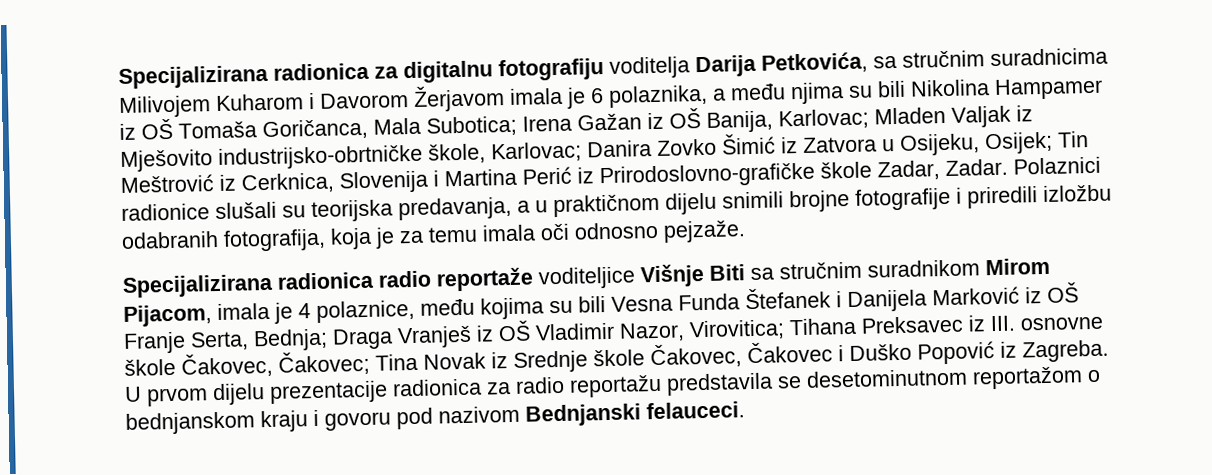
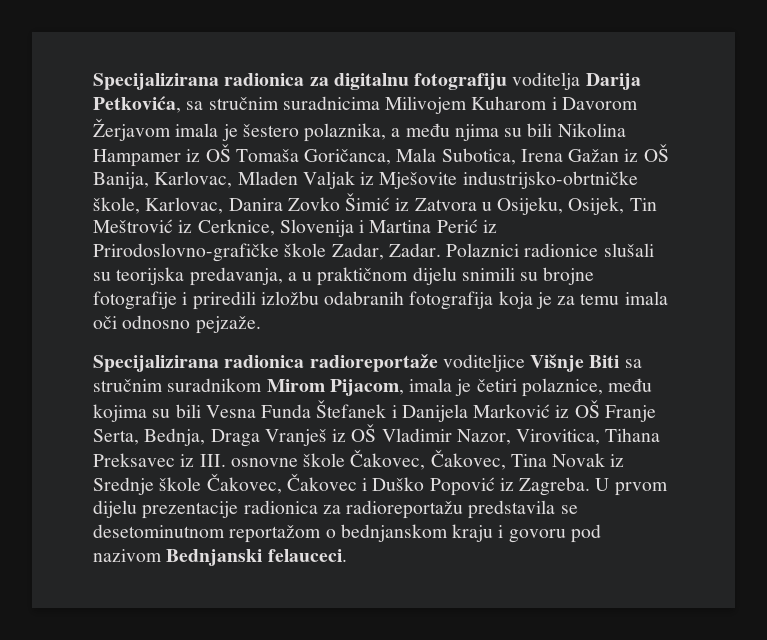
- Specijalizirana radionica za digitalnu fotografiju voditelja Darija Petkovića, sa stručnim suradnicima Milivojem Kuharom i Davorom Žerjavom imala je 6 polaznika, a među njima su bili Nikolina Hampamer iz OŠ Tomaša Goričanca, Mala Subotica; Irena Gažan iz OŠ Banija, Karlovac; Mladen Valjak iz Mješovito industrijsko-obrtničke škole, Karlovac; Danira Zovko Šimić iz Zatvora u Osijeku, Osijek; Tin Meštrović iz Cerknica, Slovenija i Martina Perić iz Prirodoslovno-grafičke škole Zadar, Zadar.
+ Specijalizirana radionica za digitalnu fotografiju voditelja Darija Petkovića, sa stručnim suradnicima Milivojem Kuharom i Davorom Žerjavom imala je šestero polaznika, a među njima su bili Nikolina Hampamer iz OŠ Tomaša Goričanca, Mala Subotica, Irena Gažan iz OŠ Banija, Karlovac, Mladen Valjak iz Mješovite industrijsko-obrtničke škole, Karlovac, Danira Zovko Šimić iz Zatvora u Osijeku, Osijek, Tin Meštrović iz Cerknice, Slovenija i Martina Perić iz Prirodoslovno-grafičke škole Zadar, Zadar.
- Polaznici radionice slušali su teorijska predavanja, a u praktičnom dijelu snimili brojne fotografije i priredili izložbu odabranih fotografija, koja je za temu imala oči odnosno pejzaže.
+ Polaznici radionice slušali su teorijska predavanja, a u praktičnom dijelu snimili su brojne fotografije i priredili izložbu odabranih fotografija koja je za temu imala oči odnosno pejzaže.
- Specijalizirana radionica radio reportaže voditeljice Višnje Biti sa stručnim suradnikom Mirom Pijacom, imala je 4 polaznice, među kojima su bili Vesna Funda Štefanek i Danijela Marković iz OŠ Franje Serta, Bednja; Draga Vranješ iz OŠ Vladimir Nazor, Virovitica; Tihana Preksavec iz III. osnovne škole Čakovec, Čakovec; Tina Novak iz Srednje škole Čakovec, Čakovec i Duško Popović iz Zagreba.
+ Specijalizirana radionica radioreportaže voditeljice Višnje Biti sa stručnim suradnikom Mirom Pijacom, imala je četiri polaznice, među kojima su bili Vesna Funda Štefanek i Danijela Marković iz OŠ Franje Serta, Bednja, Draga Vranješ iz OŠ Vladimir Nazor, Virovitica, Tihana Preksavec iz III. osnovne škole Čakovec, Čakovec, Tina Novak iz Srednje škole Čakovec, Čakovec i Duško Popović iz Zagreba.
- U prvom dijelu prezentacije radionica za radio reportažu predstavila se desetominutnom reportažom o bednjanskom kraju i govoru pod nazivom Bednjanski felauceci.
+ U prvom dijelu prezentacije radionica za radioreportažu predstavila se desetominutnom reportažom o bednjanskom kraju i govoru pod nazivom Bednjanski felauceci.

